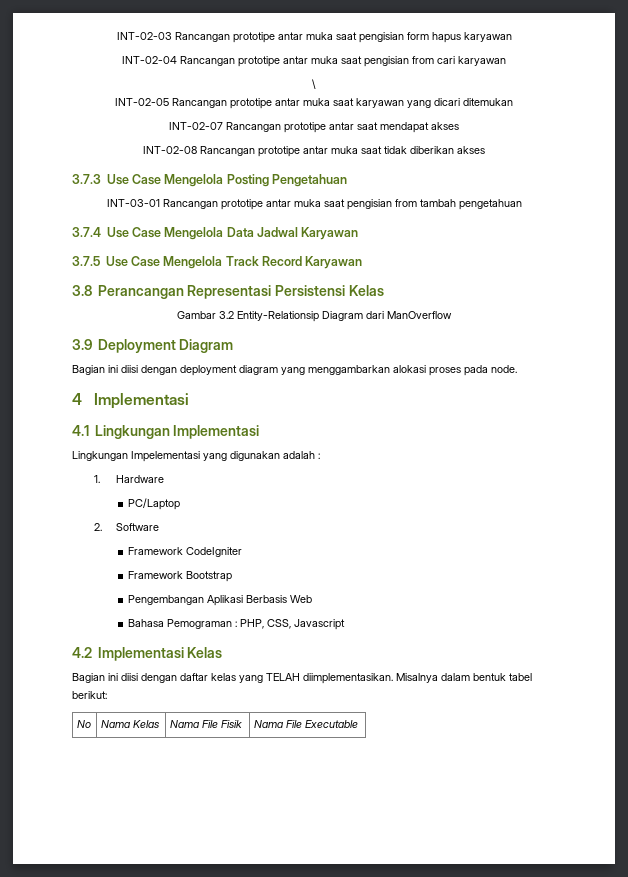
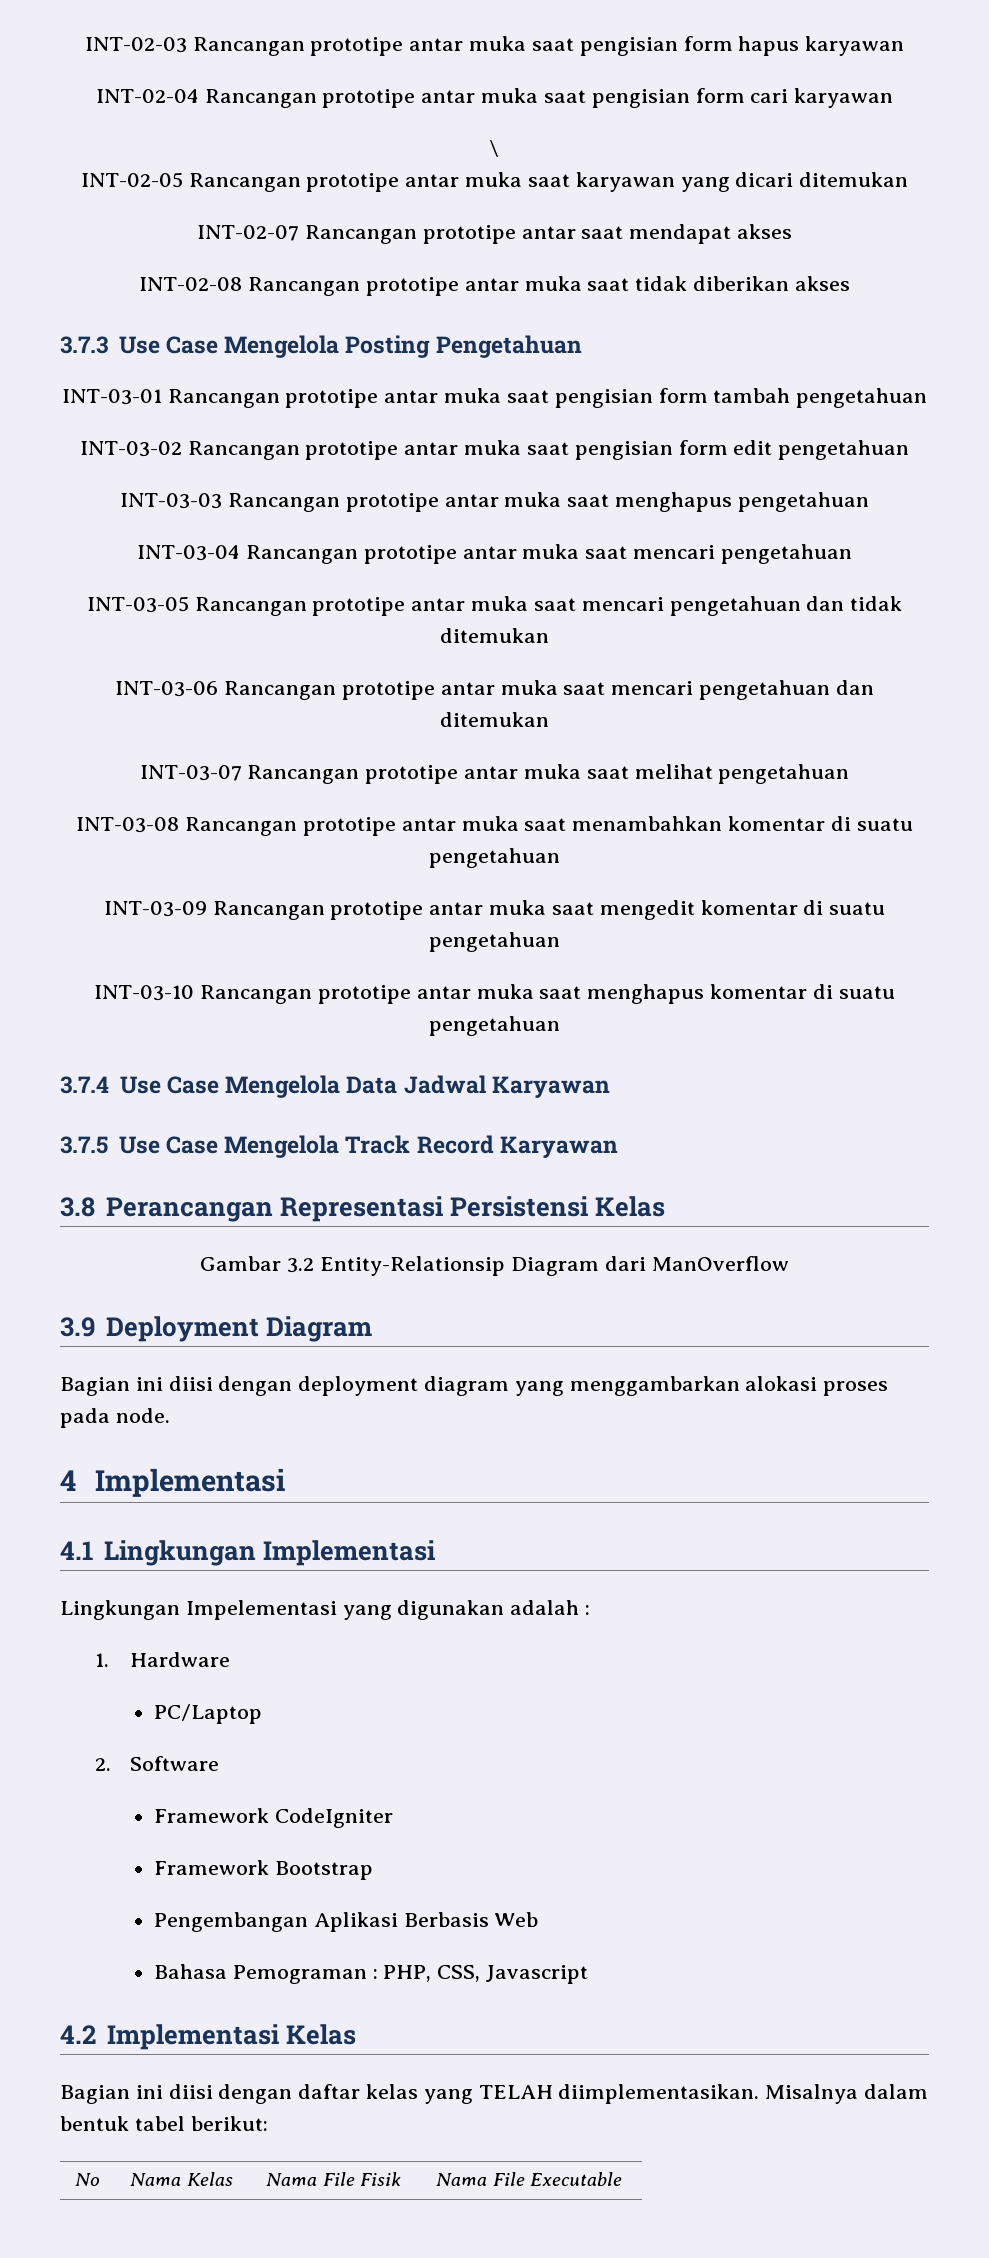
- INT-02-04 Rancangan prototipe antar muka saat pengisian from cari karyawan
+ INT-02-04 Rancangan prototipe antar muka saat pengisian form cari karyawan
- INT-03-01 Rancangan prototipe antar muka saat pengisian from tambah pengetahuan
+ INT-03-01 Rancangan prototipe antar muka saat pengisian form tambah pengetahuan
+ INT-03-02 Rancangan prototipe antar muka saat pengisian form edit pengetahuan
+ INT-03-03 Rancangan prototipe antar muka saat menghapus pengetahuan
+ INT-03-04 Rancangan prototipe antar muka saat mencari pengetahuan
+ INT-03-05 Rancangan prototipe antar muka saat mencari pengetahuan dan tidak ditemukan
+ INT-03-06 Rancangan prototipe antar muka saat mencari pengetahuan dan ditemukan
+ INT-03-07 Rancangan prototipe antar muka saat melihat pengetahuan
+ INT-03-08 Rancangan prototipe antar muka saat menambahkan komentar di suatu pengetahuan
+ INT-03-09 Rancangan prototipe antar muka saat mengedit komentar di suatu pengetahuan
+ INT-03-10 Rancangan prototipe antar muka saat menghapus komentar di suatu pengetahuan

